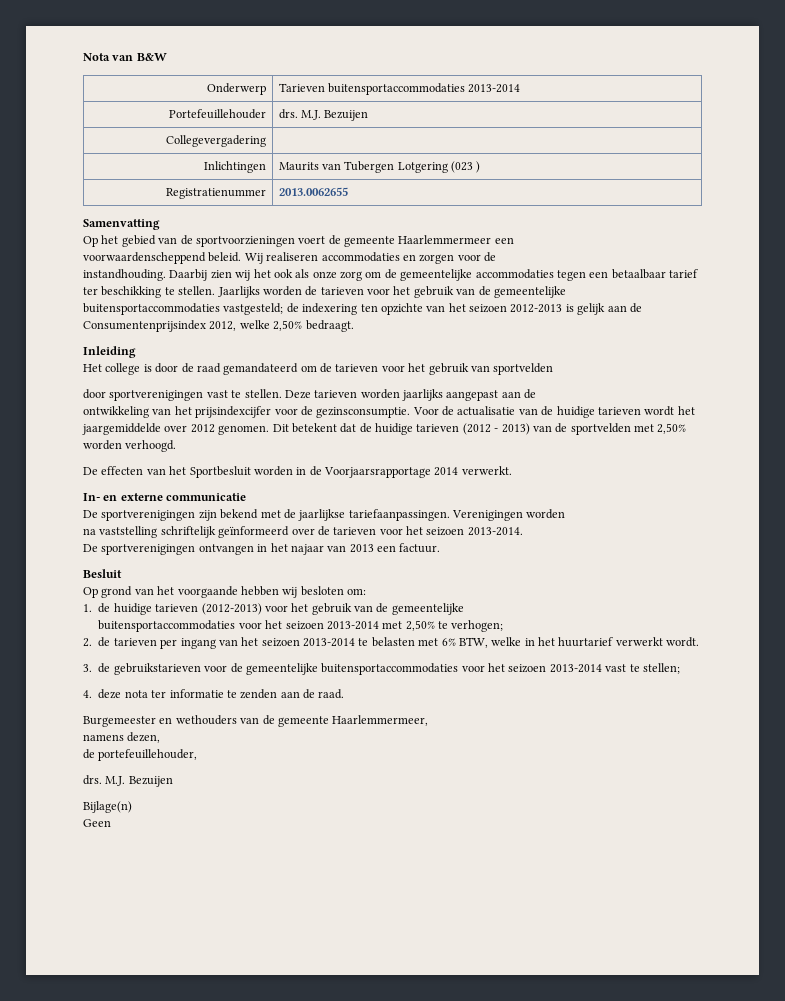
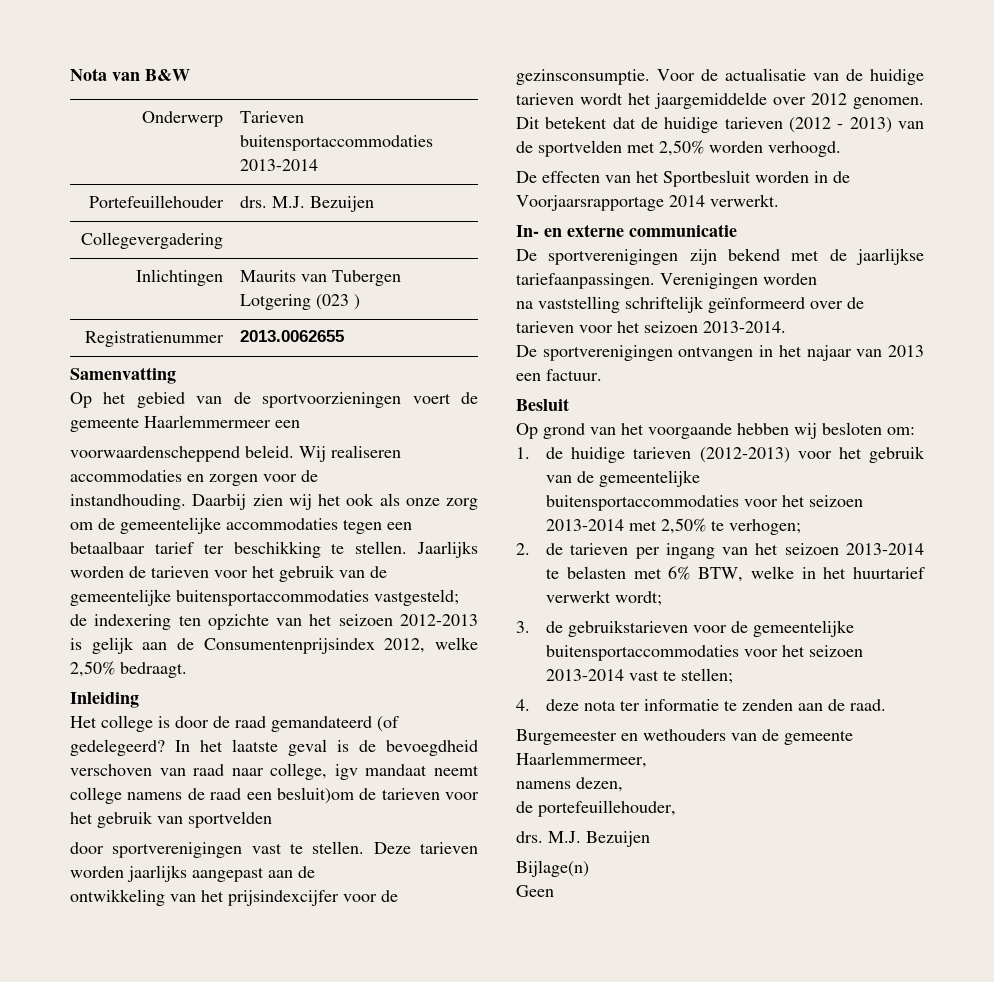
- Het college is door de raad gemandateerd om de tarieven voor het gebruik van sportvelden
+ Het college is door de raad gemandateerd (of gedelegeerd? In het laatste geval is de bevoegdheid verschoven van raad naar college, igv mandaat neemt college namens de raad een besluit)om de tarieven voor het gebruik van sportvelden
- 2. de tarieven per ingang van het seizoen 2013-2014 te belasten met 6% BTW, welke in het huurtarief verwerkt wordt.
+ 2. de tarieven per ingang van het seizoen 2013-2014 te belasten met 6% BTW, welke in het huurtarief verwerkt wordt;

